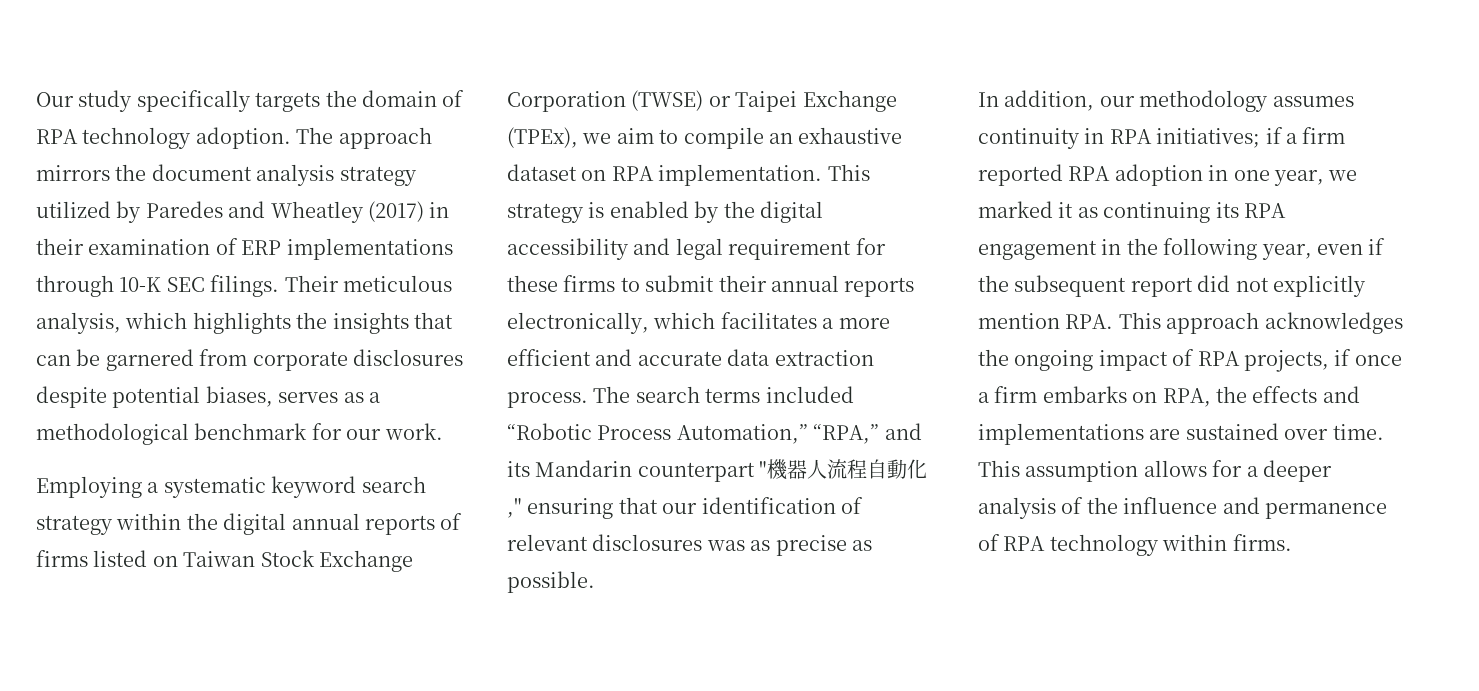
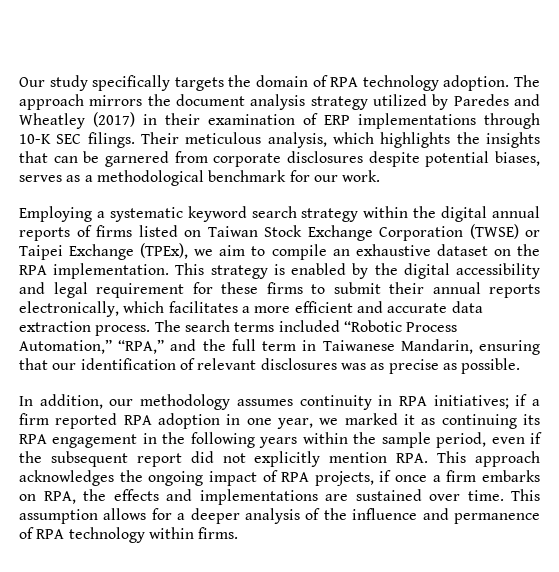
- Employing a systematic keyword search strategy within the digital annual reports of firms listed on Taiwan Stock Exchange Corporation (TWSE) or Taipei Exchange (TPEx), we aim to compile an exhaustive dataset on RPA implementation.
+ Employing a systematic keyword search strategy within the digital annual reports of firms listed on Taiwan Stock Exchange Corporation (TWSE) or Taipei Exchange (TPEx), we aim to compile an exhaustive dataset on the RPA implementation.
- The search terms included “Robotic Process Automation,” “RPA,” and its Mandarin counterpart "機器人流程自動化," ensuring that our identification of relevant disclosures was as precise as possible.
+ The search terms included “Robotic Process Automation,” “RPA,” and the full term in Taiwanese Mandarin, ensuring that our identification of relevant disclosures was as precise as possible.
- if a firm reported RPA adoption in one year, we marked it as continuing its RPA engagement in the following year, even if the subsequent report did not explicitly mention RPA. This approach acknowledges the ongoing impact of RPA projects, if once a firm embarks on RPA, the effects and implementations are sustained over time.
+ if a firm reported RPA adoption in one year, we marked it as continuing its RPA engagement in the following years within the sample period, even if the subsequent report did not explicitly mention RPA. This approach acknowledges the ongoing impact of RPA projects, if once a firm embarks on RPA, the effects and implementations are sustained over time.

